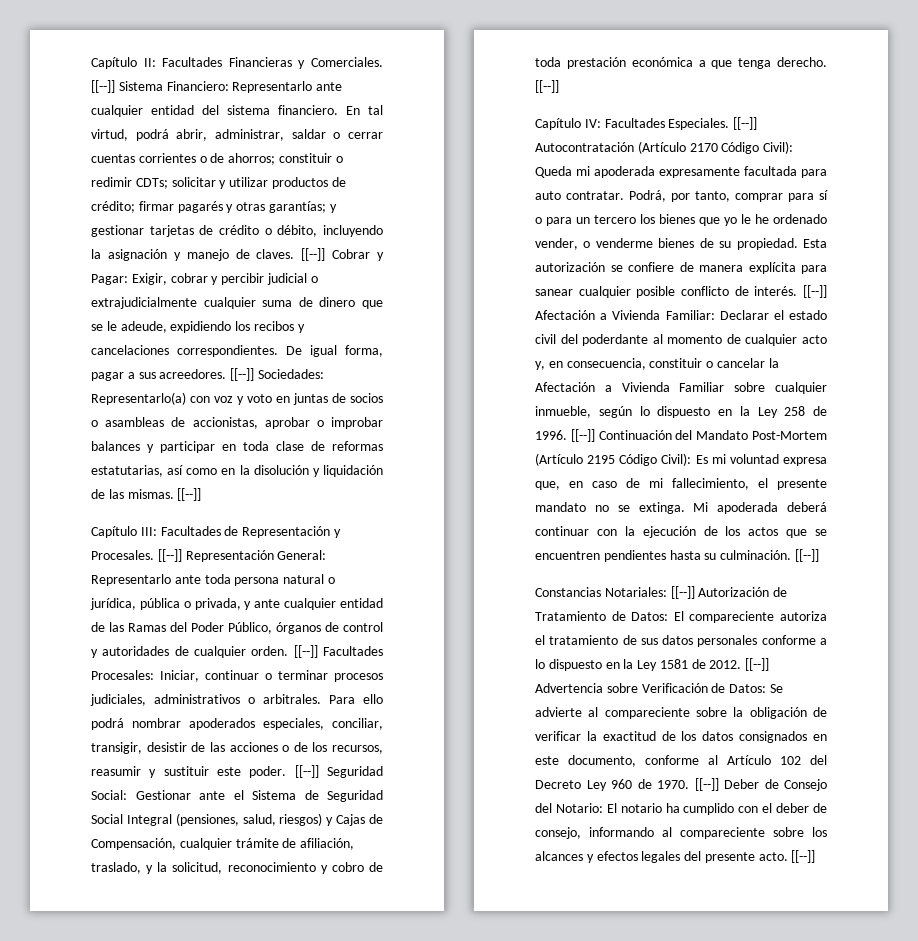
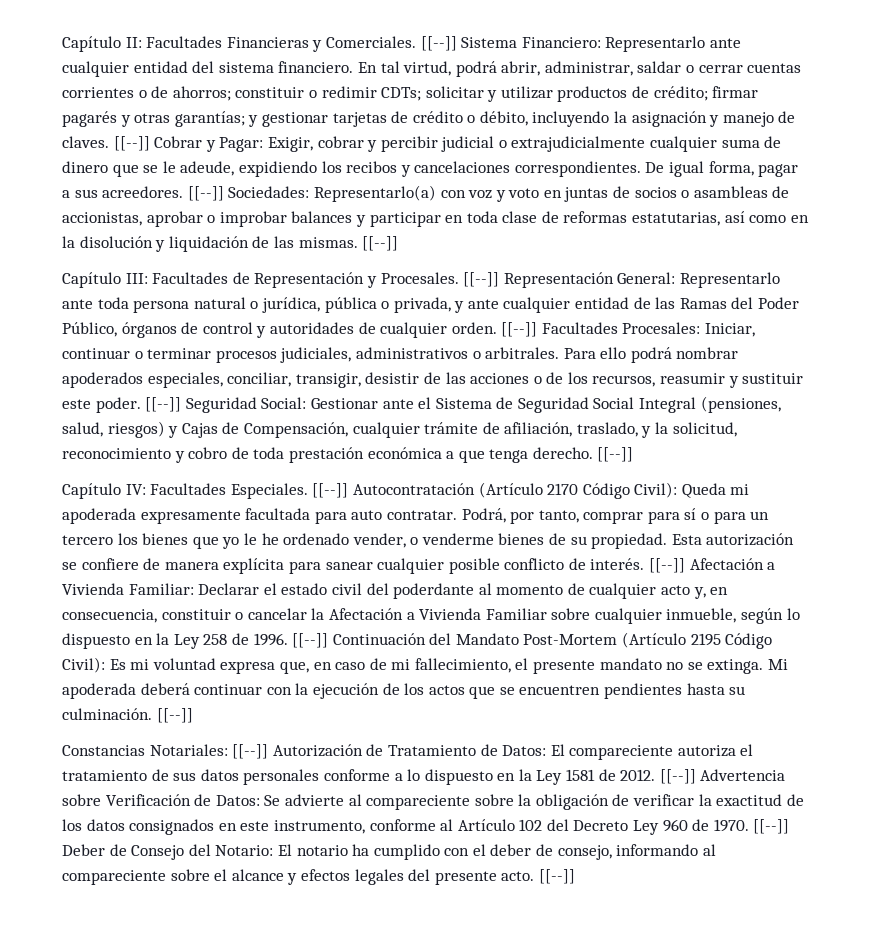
- [[--]] Advertencia sobre Verificación de Datos: Se advierte al compareciente sobre la obligación de verificar la exactitud de los datos consignados en este documento, conforme al Artículo 102 del Decreto Ley 960 de 1970.
+ [[--]] Advertencia sobre Verificación de Datos: Se advierte al compareciente sobre la obligación de verificar la exactitud de los datos consignados en este instrumento, conforme al Artículo 102 del Decreto Ley 960 de 1970.
- [[--]] Deber de Consejo del Notario: El notario ha cumplido con el deber de consejo, informando al compareciente sobre los alcances y efectos legales del presente acto.
+ [[--]] Deber de Consejo del Notario: El notario ha cumplido con el deber de consejo, informando al compareciente sobre el alcance y efectos legales del presente acto.

